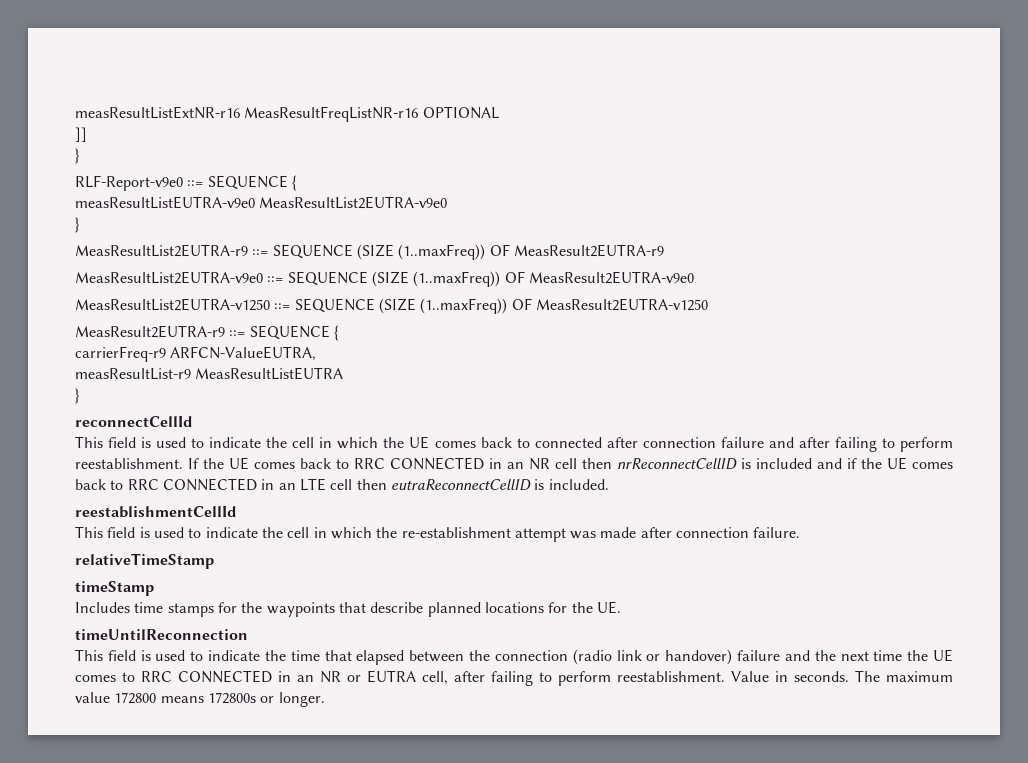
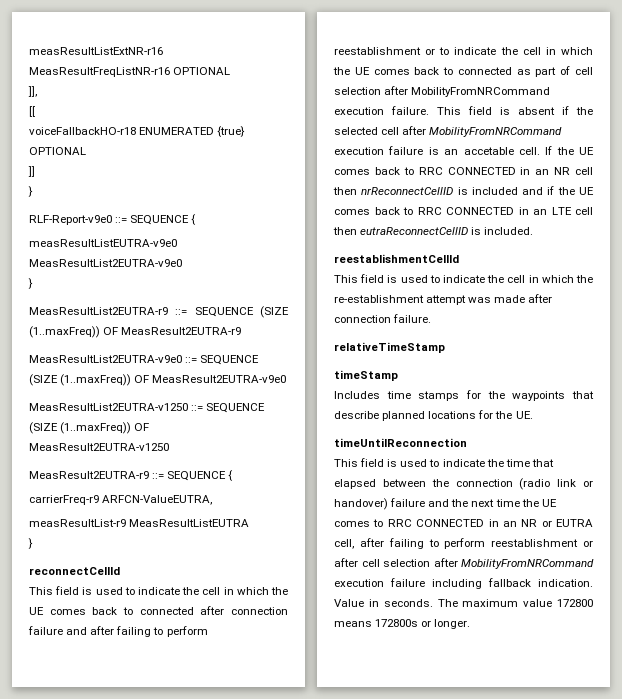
+ ]],
+ [[
+ voiceFallbackHO-r18 ENUMERATED {true} OPTIONAL
- This field is used to indicate the cell in which the UE comes back to connected after connection failure and after failing to perform reestablishment.
+ This field is used to indicate the cell in which the UE comes back to connected after connection failure and after failing to perform reestablishment or to indicate the cell in which the UE comes back to connected as part of cell selection after MobilityFromNRCommand execution failure. This field is absent if the selected cell after MobilityFromNRCommand execution failure is an accetable cell.
- This field is used to indicate the time that elapsed between the connection (radio link or handover) failure and the next time the UE comes to RRC CONNECTED in an NR or EUTRA cell, after failing to perform reestablishment.
+ This field is used to indicate the time that elapsed between the connection (radio link or handover) failure and the next time the UE comes to RRC CONNECTED in an NR or EUTRA cell, after failing to perform reestablishment or after cell selection after MobilityFromNRCommand execution failure including fallback indication.

